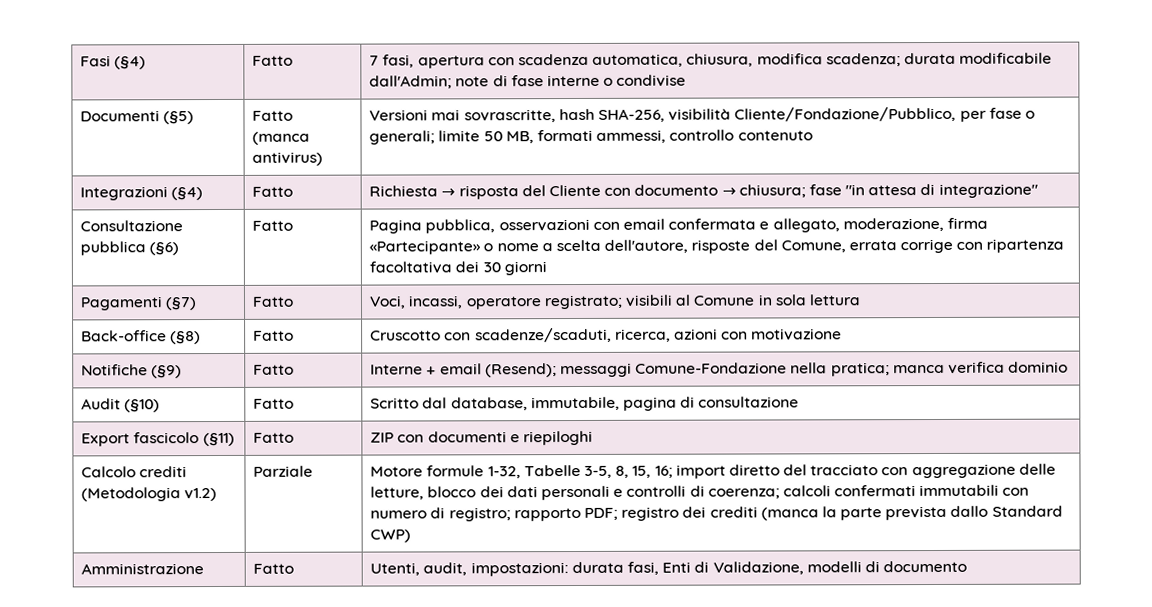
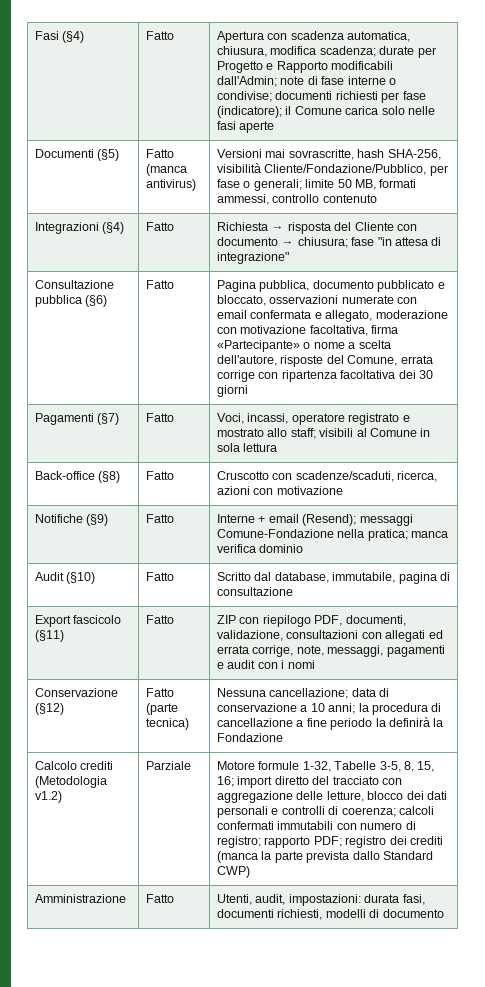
- Fasi (§4) | Fatto | 7 fasi, apertura con scadenza automatica, chiusura, modifica scadenza; durata modificabile dall'Admin; note di fase interne o condivise
+ Fasi (§4) | Fatto | Apertura con scadenza automatica, chiusura, modifica scadenza; durate per Progetto e Rapporto modificabili dall'Admin; note di fase interne o condivise; documenti richiesti per fase (indicatore); il Comune carica solo nelle fasi aperte
- Consultazione pubblica (§6) | Fatto | Pagina pubblica, osservazioni con email confermata e allegato, moderazione, firma «Partecipante» o nome a scelta dell'autore, risposte del Comune, errata corrige con ripartenza facoltativa dei 30 giorni
+ Consultazione pubblica (§6) | Fatto | Pagina pubblica, documento pubblicato e bloccato, osservazioni numerate con email confermata e allegato, moderazione con motivazione facoltativa, firma «Partecipante» o nome a scelta dell'autore, risposte del Comune, errata corrige con ripartenza facoltativa dei 30 giorni
- Pagamenti (§7) | Fatto | Voci, incassi, operatore registrato; visibili al Comune in sola lettura
+ Pagamenti (§7) | Fatto | Voci, incassi, operatore registrato e mostrato allo staff; visibili al Comune in sola lettura
- Export fascicolo (§11) | Fatto | ZIP con documenti e riepiloghi
+ Export fascicolo (§11) | Fatto | ZIP con riepilogo PDF, documenti, validazione, consultazioni con allegati ed errata corrige, note, messaggi, pagamenti e audit con i nomi
+ Conservazione (§12) | Fatto (parte tecnica) | Nessuna cancellazione; data di conservazione a 10 anni; la procedura di cancellazione a fine periodo la definirà la Fondazione
- Amministrazione | Fatto | Utenti, audit, impostazioni: durata fasi, Enti di Validazione, modelli di documento
+ Amministrazione | Fatto | Utenti, audit, impostazioni: durata fasi, documenti richiesti, modelli di documento

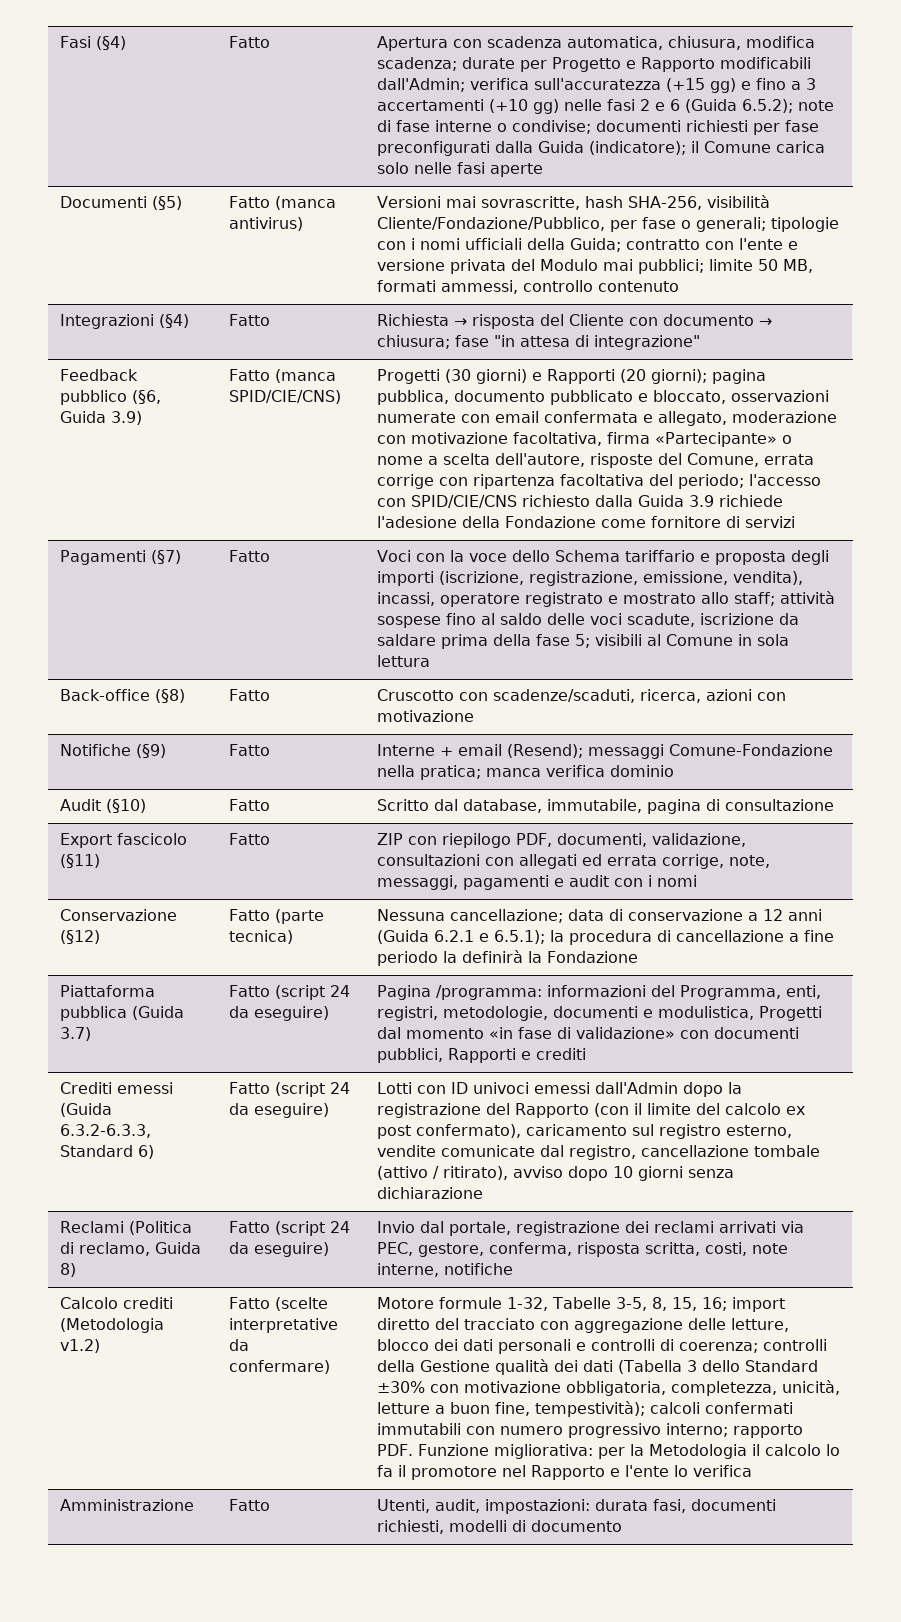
- Apertura con scadenza automatica, chiusura, modifica scadenza; durate per Progetto e Rapporto modificabili dall'Admin; note di fase interne o condivise; documenti richiesti per fase (indicatore); il Comune carica solo nelle fasi aperte
+ Apertura con scadenza automatica, chiusura, modifica scadenza; durate per Progetto e Rapporto modificabili dall'Admin; verifica sull'accuratezza (+15 gg) e fino a 3 accertamenti (+10 gg) nelle fasi 2 e 6 (Guida 6.5.2); note di fase interne o condivise; documenti richiesti per fase preconfigurati dalla Guida (indicatore); il Comune carica solo nelle fasi aperte
- Documenti (§5) | Fatto (manca antivirus) | Versioni mai sovrascritte, hash SHA-256, visibilità Cliente/Fondazione/Pubblico, per fase o generali; limite 50 MB, formati ammessi, controllo contenuto
+ Documenti (§5) | Fatto (manca antivirus) | Versioni mai sovrascritte, hash SHA-256, visibilità Cliente/Fondazione/Pubblico, per fase o generali; tipologie con i nomi ufficiali della Guida; contratto con l'ente e versione privata del Modulo mai pubblici; limite 50 MB, formati ammessi, controllo contenuto
- Consultazione pubblica (§6) | Fatto | Pagina pubblica, documento pubblicato e bloccato, osservazioni numerate con email confermata e allegato, moderazione con motivazione facoltativa, firma «Partecipante» o nome a scelta dell'autore, risposte del Comune, errata corrige con ripartenza facoltativa dei 30 giorni
- Pagamenti (§7) | Fatto | Voci, incassi, operatore registrato e mostrato allo staff; visibili al Comune in sola lettura
+ Feedback pubblico (§6, Guida 3.9) | Fatto (manca SPID/CIE/CNS) | Progetti (30 giorni) e Rapporti (20 giorni); pagina pubblica, documento pubblicato e bloccato, osservazioni numerate con email confermata e allegato, moderazione con motivazione facoltativa, firma «Partecipante» o nome a scelta dell'autore, risposte del Comune, errata corrige con ripartenza facoltativa del periodo; l'accesso con SPID/CIE/CNS richiesto dalla Guida 3.9 richiede l'adesione della Fondazione come fornitore di servizi
+ Pagamenti (§7) | Fatto | Voci con la voce dello Schema tariffario e proposta degli importi (iscrizione, registrazione, emissione, vendita), incassi, operatore registrato e mostrato allo staff; attività sospese fino al saldo delle voci scadute, iscrizione da saldare prima della fase 5; visibili al Comune in sola lettura
- Conservazione (§12) | Fatto (parte tecnica) | Nessuna cancellazione; data di conservazione a 10 anni; la procedura di cancellazione a fine periodo la definirà la Fondazione
+ Conservazione (§12) | Fatto (parte tecnica) | Nessuna cancellazione; data di conservazione a 12 anni (Guida 6.2.1 e 6.5.1); la procedura di cancellazione a fine periodo la definirà la Fondazione
+ Piattaforma pubblica (Guida 3.7) | Fatto (script 24 da eseguire) | Pagina /programma: informazioni del Programma, enti, registri, metodologie, documenti e modulistica, Progetti dal momento «in fase di validazione» con documenti pubblici, Rapporti e crediti
+ Crediti emessi (Guida 6.3.2-6.3.3, Standard 6) | Fatto (script 24 da eseguire) | Lotti con ID univoci emessi dall'Admin dopo la registrazione del Rapporto (con il limite del calcolo ex post confermato), caricamento sul registro esterno, vendite comunicate dal registro, cancellazione tombale (attivo / ritirato), avviso dopo 10 giorni senza dichiarazione
+ Reclami (Politica di reclamo, Guida 8) | Fatto (script 24 da eseguire) | Invio dal portale, registrazione dei reclami arrivati via PEC, gestore, conferma, risposta scritta, costi, note interne, notifiche
- Parziale
+ Fatto (scelte interpretative da confermare)
- Motore formule 1-32, Tabelle 3-5, 8, 15, 16; import diretto del tracciato con aggregazione delle letture, blocco dei dati personali e controlli di coerenza; calcoli confermati immutabili con numero di registro; rapporto PDF; registro dei crediti (manca la parte prevista dallo Standard CWP)
+ Motore formule 1-32, Tabelle 3-5, 8, 15, 16; import diretto del tracciato con aggregazione delle letture, blocco dei dati personali e controlli di coerenza; controlli della Gestione qualità dei dati (Tabella 3 dello Standard ±30% con motivazione obbligatoria, completezza, unicità, letture a buon fine, tempestività); calcoli confermati immutabili con numero progressivo interno; rapporto PDF. Funzione migliorativa: per la Metodologia il calcolo lo fa il promotore nel Rapporto e l'ente lo verifica

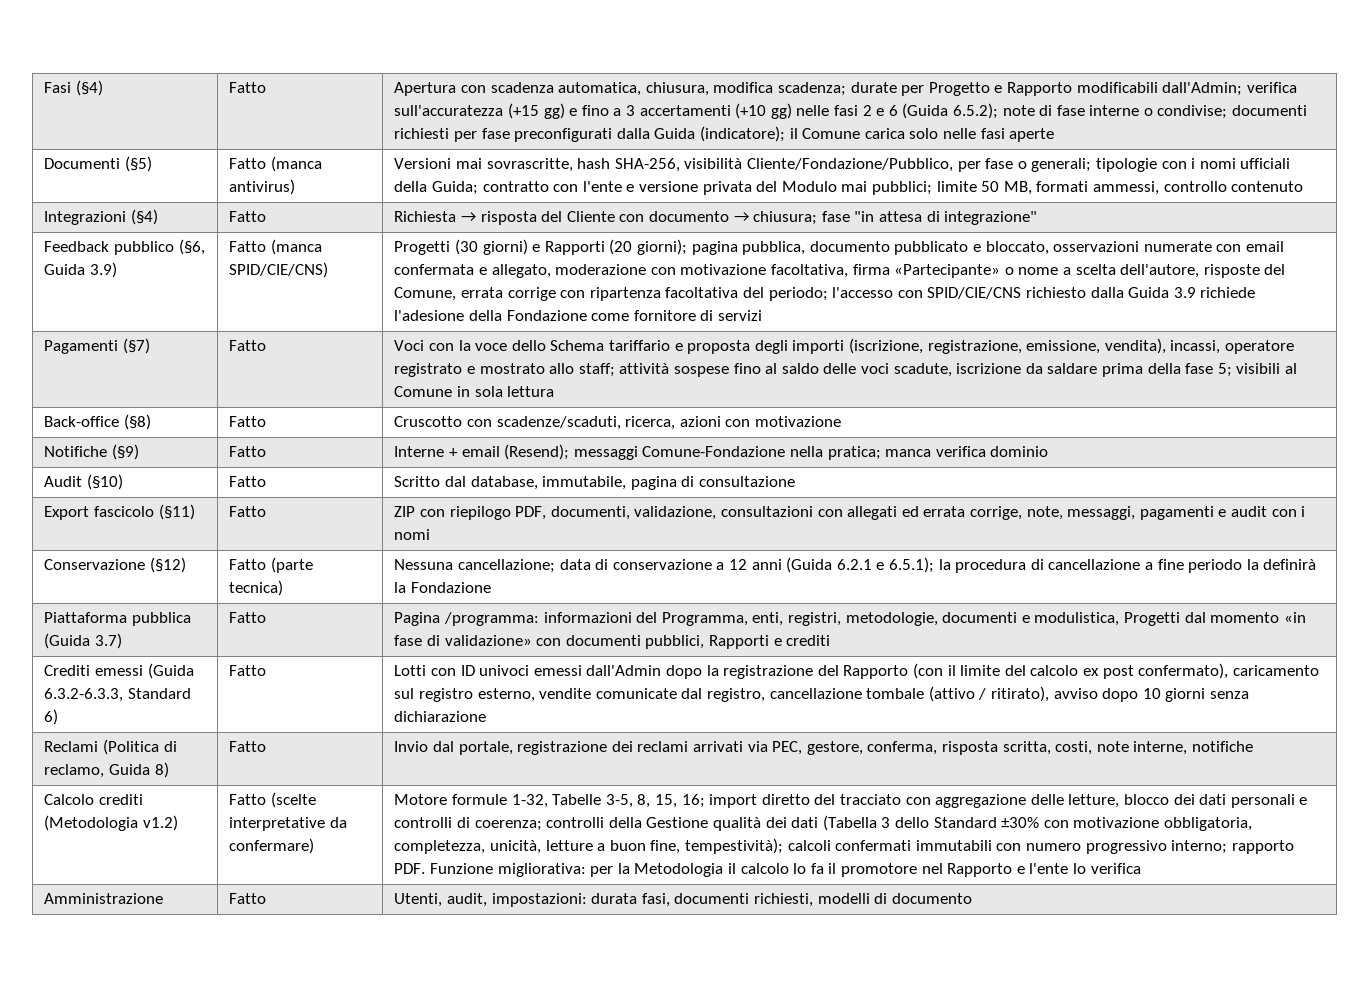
- Piattaforma pubblica (Guida 3.7) | Fatto (script 24 da eseguire) | Pagina /programma: informazioni del Programma, enti, registri, metodologie, documenti e modulistica, Progetti dal momento «in fase di validazione» con documenti pubblici, Rapporti e crediti
+ Piattaforma pubblica (Guida 3.7) | Fatto | Pagina /programma: informazioni del Programma, enti, registri, metodologie, documenti e modulistica, Progetti dal momento «in fase di validazione» con documenti pubblici, Rapporti e crediti
- Crediti emessi (Guida 6.3.2-6.3.3, Standard 6) | Fatto (script 24 da eseguire)
+ Crediti emessi (Guida 6.3.2-6.3.3, Standard 6) | Fatto
- Reclami (Politica di reclamo, Guida 8) | Fatto (script 24 da eseguire) | Invio dal portale, registrazione dei reclami arrivati via PEC, gestore, conferma, risposta scritta, costi, note interne, notifiche
+ Reclami (Politica di reclamo, Guida 8) | Fatto | Invio dal portale, registrazione dei reclami arrivati via PEC, gestore, conferma, risposta scritta, costi, note interne, notifiche

